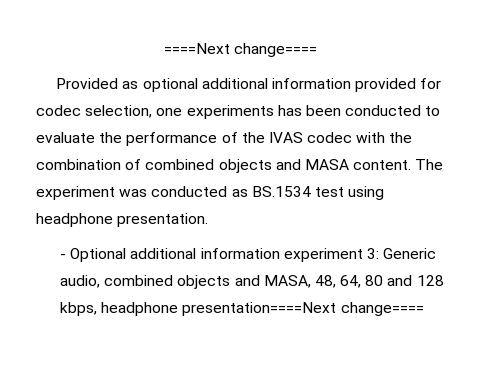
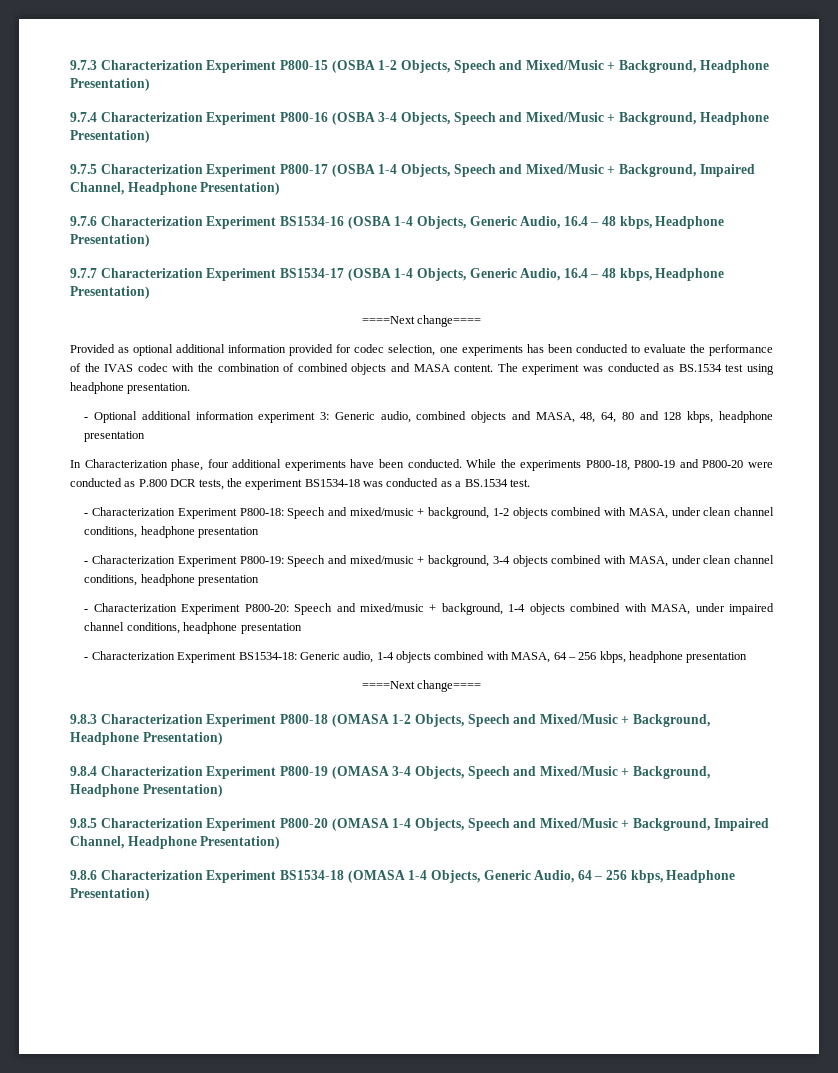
+ 9.7.3 Characterization Experiment P800-15 (OSBA 1-2 Objects, Speech and Mixed/Music + Background, Headphone Presentation)
+ 9.7.4 Characterization Experiment P800-16 (OSBA 3-4 Objects, Speech and Mixed/Music + Background, Headphone Presentation)
+ 9.7.5 Characterization Experiment P800-17 (OSBA 1-4 Objects, Speech and Mixed/Music + Background, Impaired Channel, Headphone Presentation)
+ 9.7.6 Characterization Experiment BS1534-16 (OSBA 1-4 Objects, Generic Audio, 16.4 – 48 kbps, Headphone Presentation)
+ 9.7.7 Characterization Experiment BS1534-17 (OSBA 1-4 Objects, Generic Audio, 16.4 – 48 kbps, Headphone Presentation)
- - Optional additional information experiment 3: Generic audio, combined objects and MASA, 48, 64, 80 and 128 kbps, headphone presentation====Next change====
+ - Optional additional information experiment 3: Generic audio, combined objects and MASA, 48, 64, 80 and 128 kbps, headphone presentation
+ In Characterization phase, four additional experiments have been conducted. While the experiments P800-18, P800-19 and P800-20 were conducted as P.800 DCR tests, the experiment BS1534-18 was conducted as a BS.1534 test.
+ - Characterization Experiment P800-18: Speech and mixed/music + background, 1-2 objects combined with MASA, under clean channel conditions, headphone presentation
+ - Characterization Experiment P800-19: Speech and mixed/music + background, 3-4 objects combined with MASA, under clean channel conditions, headphone presentation
+ - Characterization Experiment P800-20: Speech and mixed/music + background, 1-4 objects combined with MASA, under impaired channel conditions, headphone presentation
+ - Characterization Experiment BS1534-18: Generic audio, 1-4 objects combined with MASA, 64 – 256 kbps, headphone presentation
+ ====Next change====
+ 9.8.3 Characterization Experiment P800-18 (OMASA 1-2 Objects, Speech and Mixed/Music + Background, Headphone Presentation)
+ 9.8.4 Characterization Experiment P800-19 (OMASA 3-4 Objects, Speech and Mixed/Music + Background, Headphone Presentation)
+ 9.8.5 Characterization Experiment P800-20 (OMASA 1-4 Objects, Speech and Mixed/Music + Background, Impaired Channel, Headphone Presentation)
+ 9.8.6 Characterization Experiment BS1534-18 (OMASA 1-4 Objects, Generic Audio, 64 – 256 kbps, Headphone Presentation)

